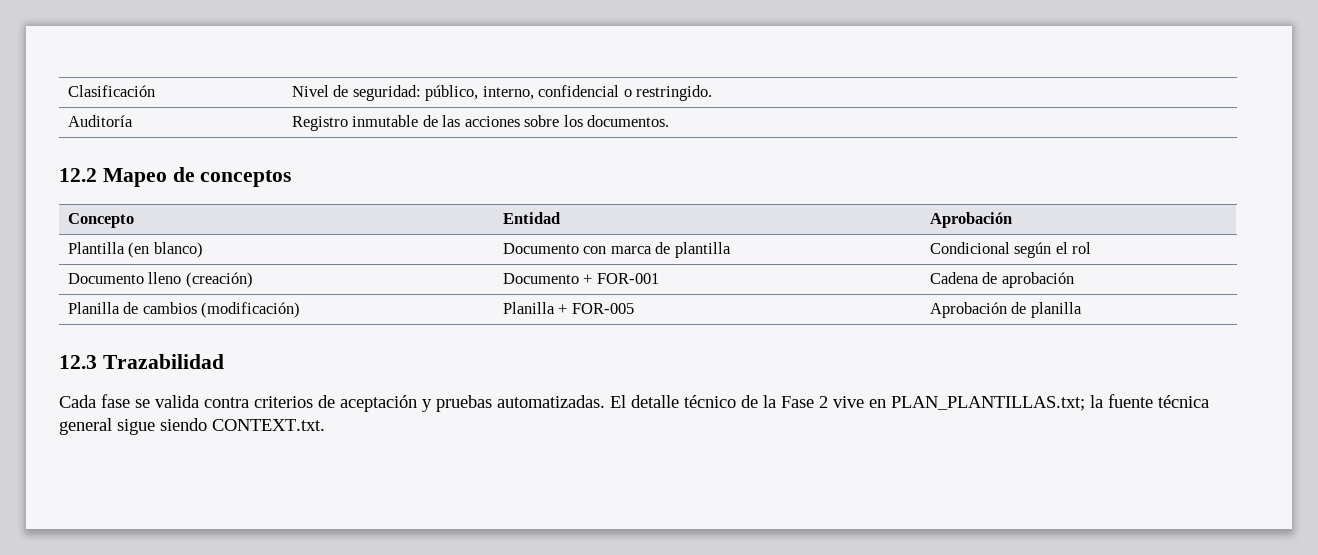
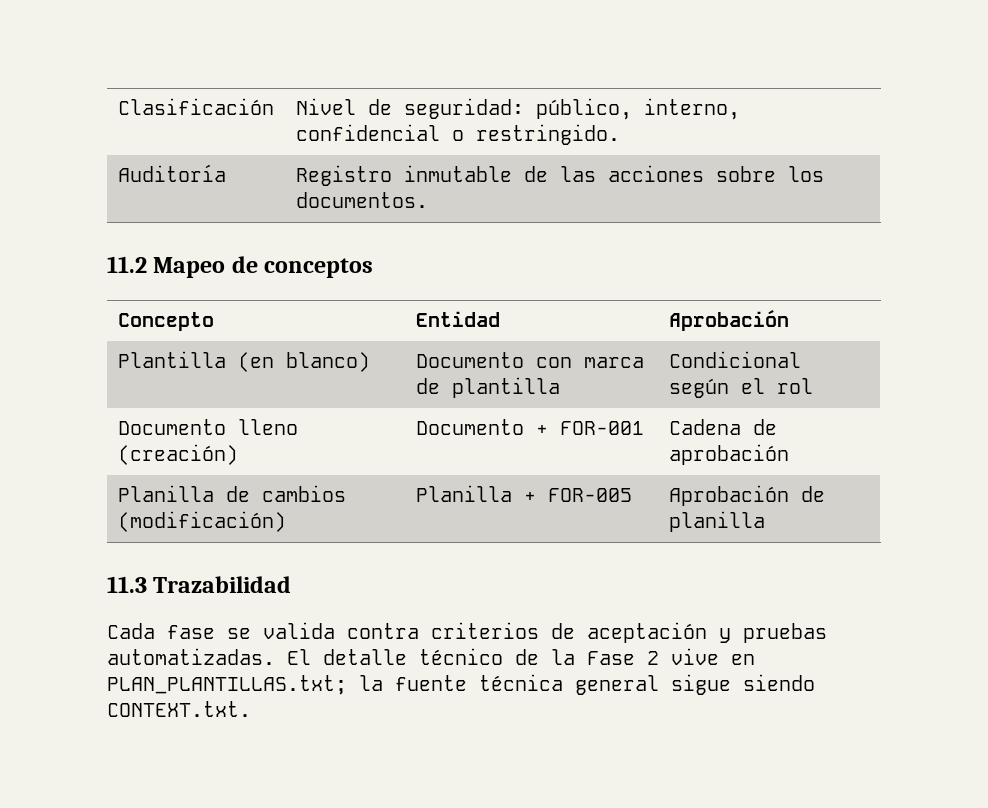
- 12.2 Mapeo de conceptos
+ 11.2 Mapeo de conceptos
- 12.3 Trazabilidad
+ 11.3 Trazabilidad

